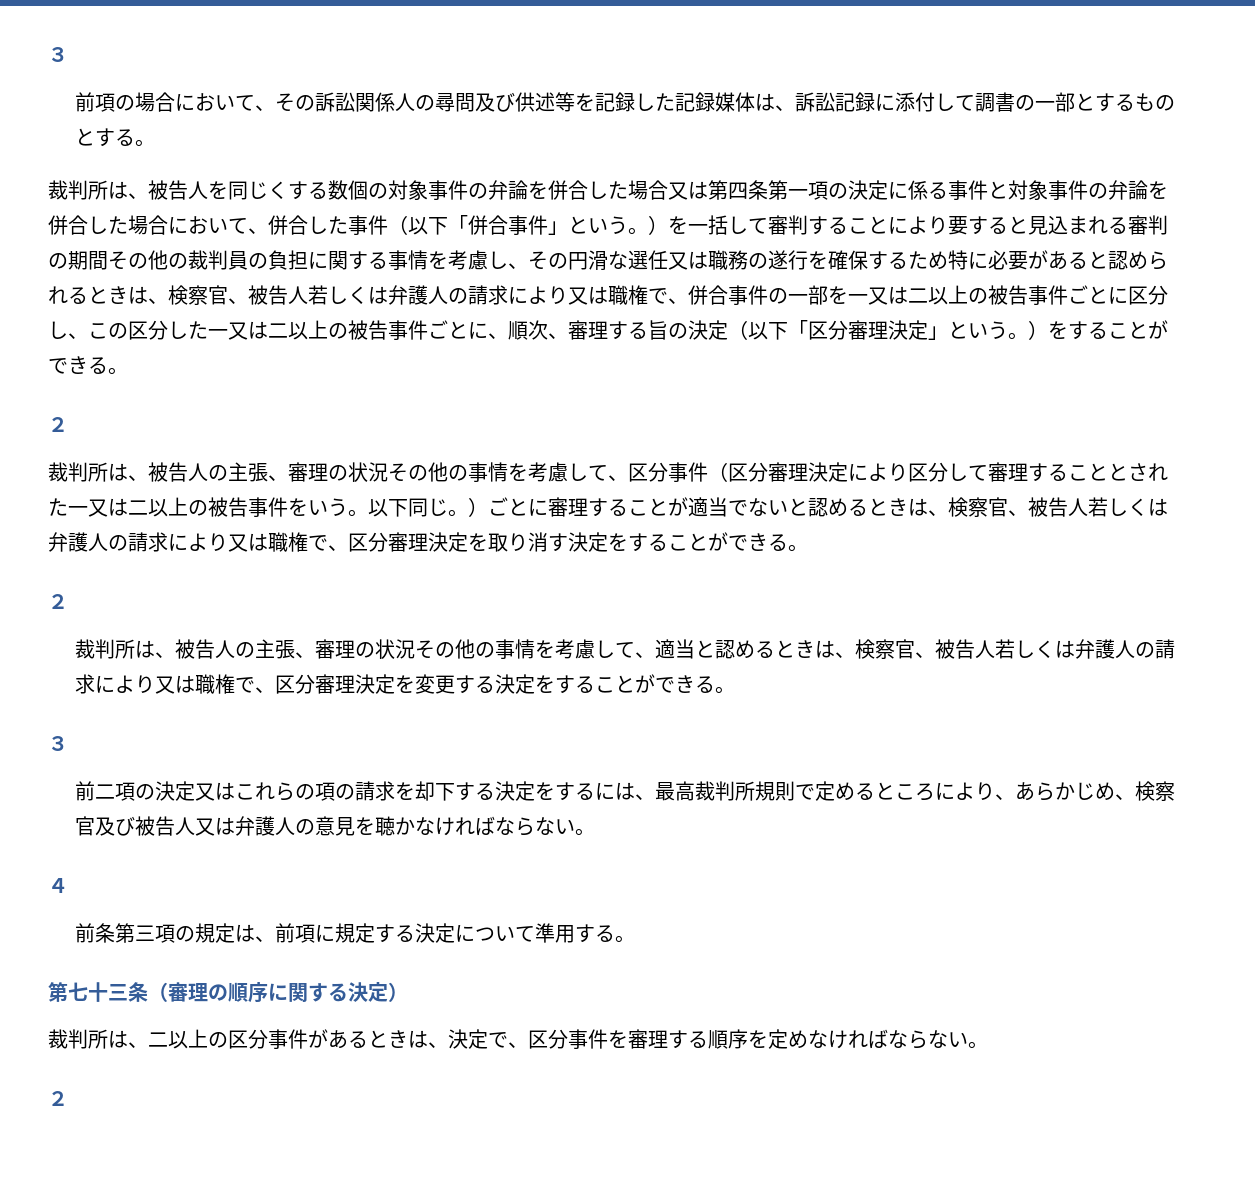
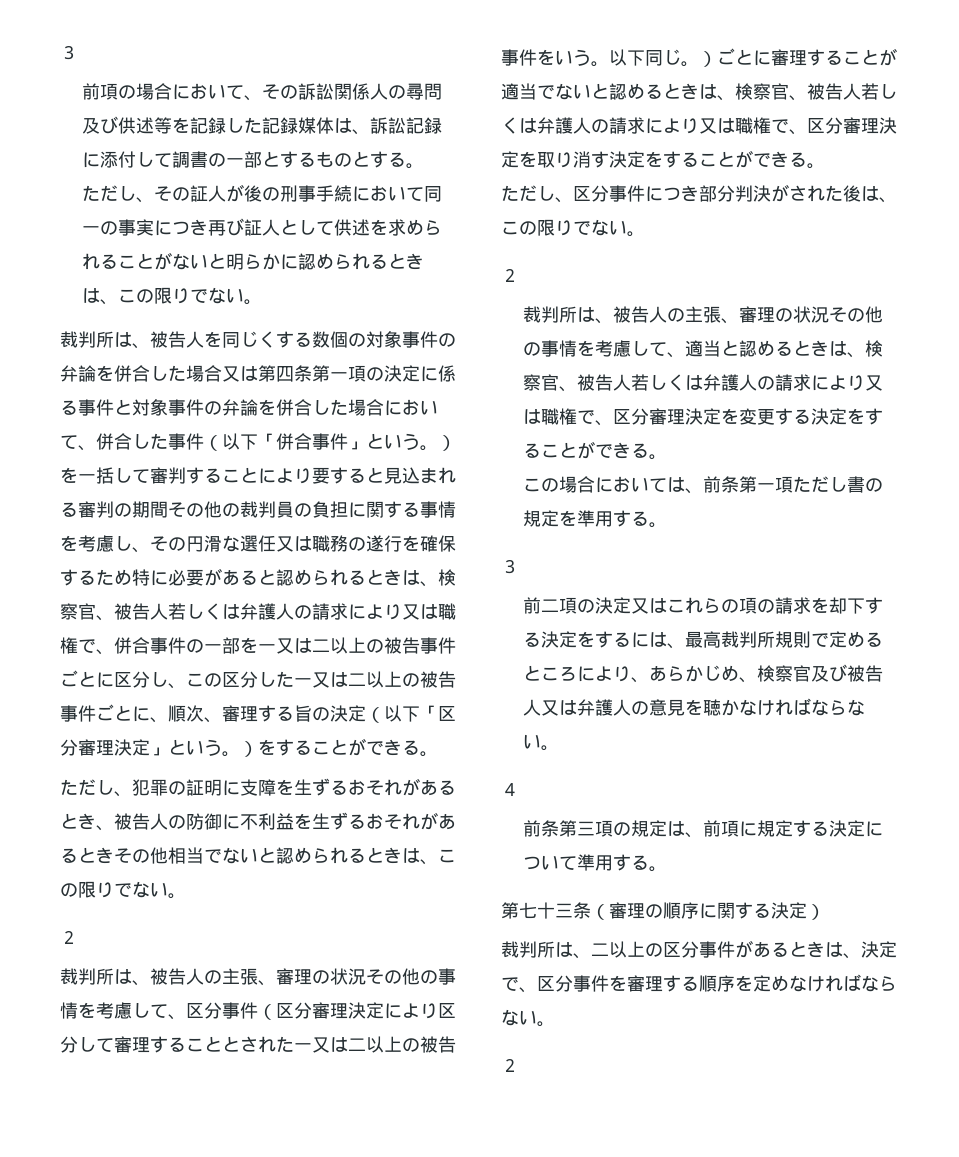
+ ただし、その証人が後の刑事手続において同一の事実につき再び証人として供述を求められることがないと明らかに認められるときは、この限りでない。
+ ただし、犯罪の証明に支障を生ずるおそれがあるとき、被告人の防御に不利益を生ずるおそれがあるときその他相当でないと認められるときは、この限りでない。
+ ただし、区分事件につき部分判決がされた後は、この限りでない。
+ この場合においては、前条第一項ただし書の規定を準用する。

